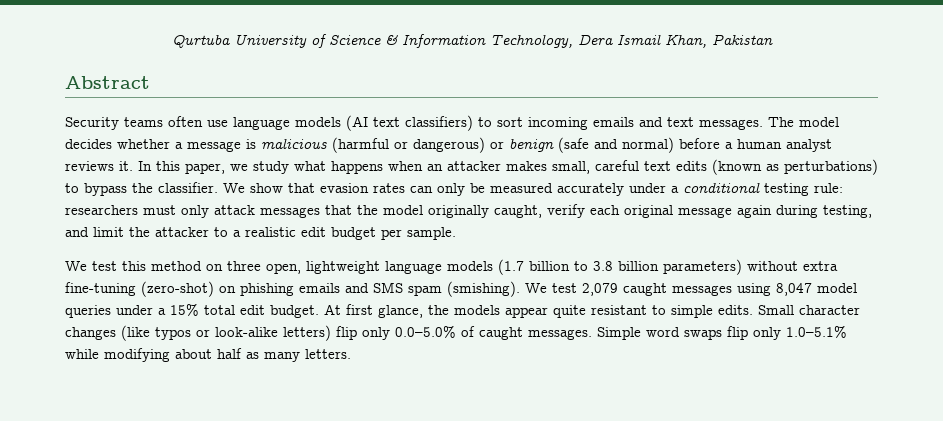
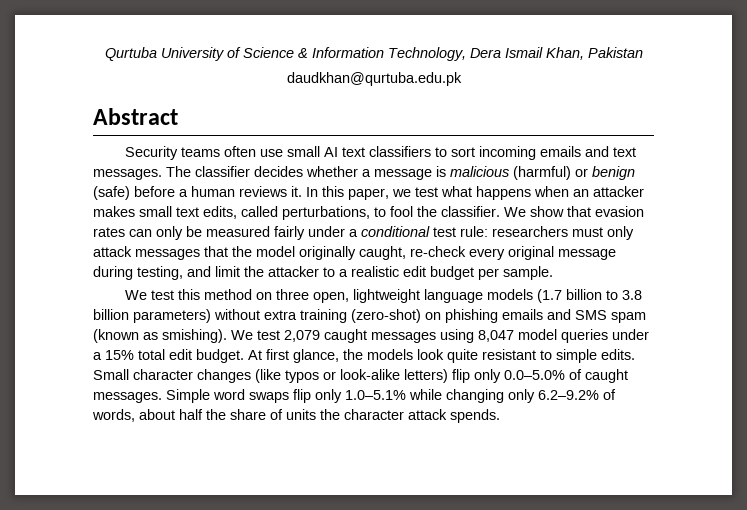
+ daudkhan@qurtuba.edu.pk
- Security teams often use language models (AI text classifiers) to sort incoming emails and text messages.
+ Security teams often use small AI text classifiers to sort incoming emails and text messages.
- The model decides whether a message is malicious (harmful or dangerous) or benign (safe and normal) before a human analyst reviews it.
+ The classifier decides whether a message is malicious (harmful) or benign (safe) before a human reviews it.
- In this paper, we study what happens when an attacker makes small, careful text edits (known as perturbations) to bypass the classifier.
+ In this paper, we test what happens when an attacker makes small text edits, called perturbations, to fool the classifier.
- We show that evasion rates can only be measured accurately under a conditional testing rule: researchers must only attack messages that the model originally caught, verify each original message again during testing, and limit the attacker to a realistic edit budget per sample.
+ We show that evasion rates can only be measured fairly under a conditional test rule: researchers must only attack messages that the model originally caught, re-check every original message during testing, and limit the attacker to a realistic edit budget per sample.
- We test this method on three open, lightweight language models (1.7 billion to 3.8 billion parameters) without extra fine-tuning (zero-shot) on phishing emails and SMS spam (smishing).
+ We test this method on three open, lightweight language models (1.7 billion to 3.8 billion parameters) without extra training (zero-shot) on phishing emails and SMS spam (known as smishing).
- At first glance, the models appear quite resistant to simple edits.
+ At first glance, the models look quite resistant to simple edits.
- Simple word swaps flip only 1.0–5.1% while modifying about half as many letters.
+ Simple word swaps flip only 1.0–5.1% while changing only 6.2–9.2% of words, about half the share of units the character attack spends.

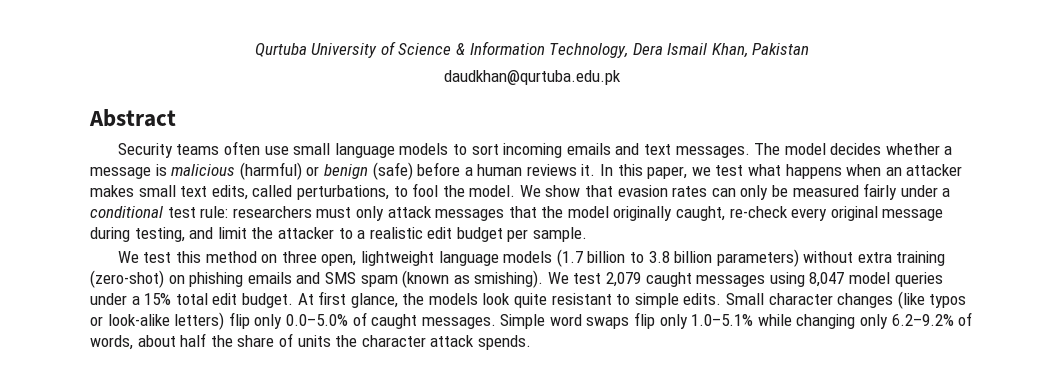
- Security teams often use small AI text classifiers to sort incoming emails and text messages.
+ Security teams often use small language models to sort incoming emails and text messages.
- The classifier decides whether a message is malicious (harmful) or benign (safe) before a human reviews it.
+ The model decides whether a message is malicious (harmful) or benign (safe) before a human reviews it.
- In this paper, we test what happens when an attacker makes small text edits, called perturbations, to fool the classifier.
+ In this paper, we test what happens when an attacker makes small text edits, called perturbations, to fool the model.

